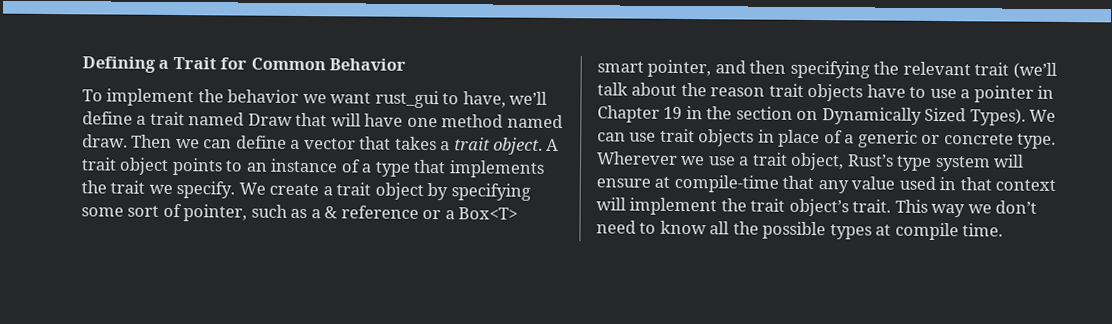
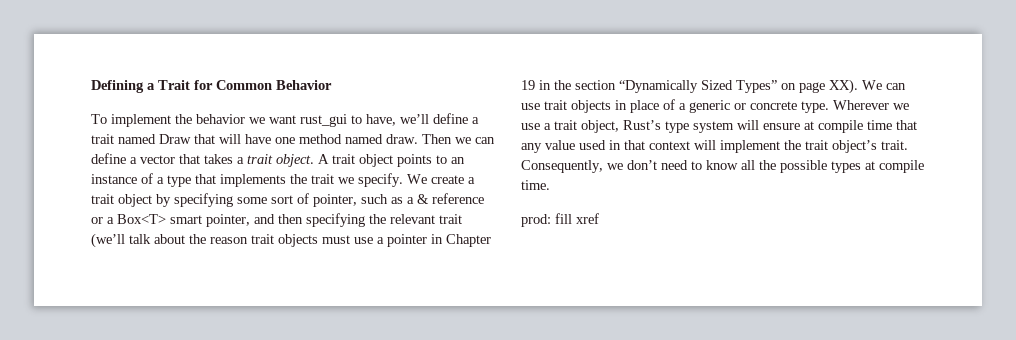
- We create a trait object by specifying some sort of pointer, such as a & reference or a Box<T> smart pointer, and then specifying the relevant trait (we’ll talk about the reason trait objects have to use a pointer in Chapter 19 in the section on Dynamically Sized Types). We can use trait objects in place of a generic or concrete type.
+ We create a trait object by specifying some sort of pointer, such as a & reference or a Box<T> smart pointer, and then specifying the relevant trait (we’ll talk about the reason trait objects must use a pointer in Chapter 19 in the section “Dynamically Sized Types” on page XX). We can use trait objects in place of a generic or concrete type.
- Wherever we use a trait object, Rust’s type system will ensure at compile-time that any value used in that context will implement the trait object’s trait.
+ Wherever we use a trait object, Rust’s type system will ensure at compile time that any value used in that context will implement the trait object’s trait.
- This way we don’t need to know all the possible types at compile time.
+ Consequently, we don’t need to know all the possible types at compile time.
+ prod: fill xref

